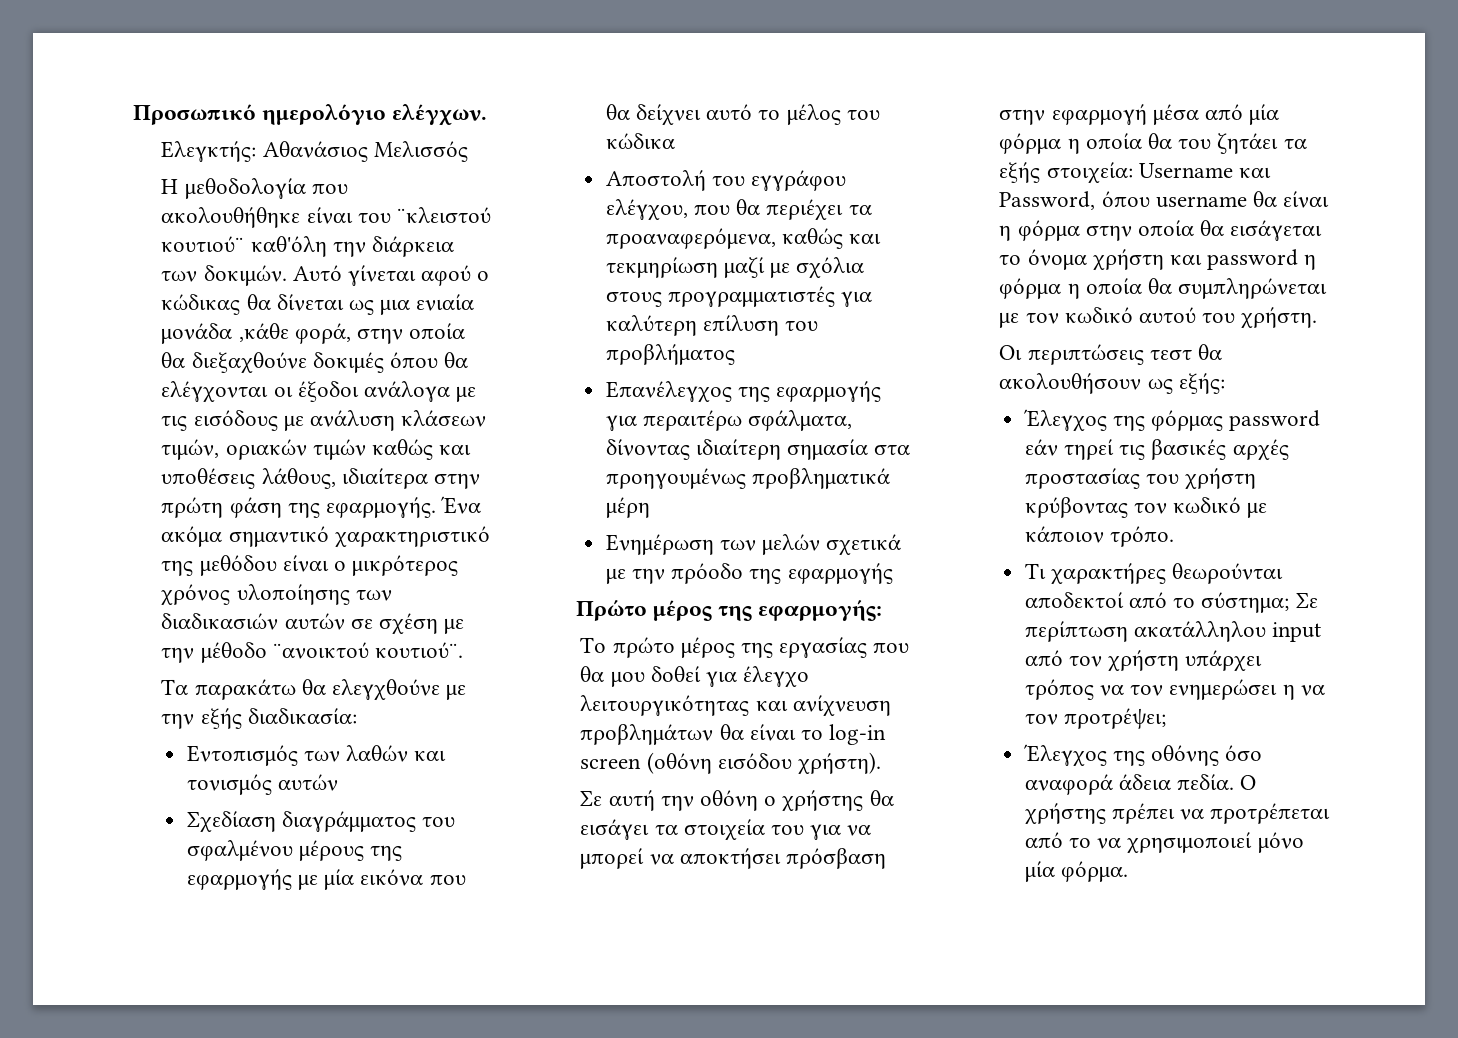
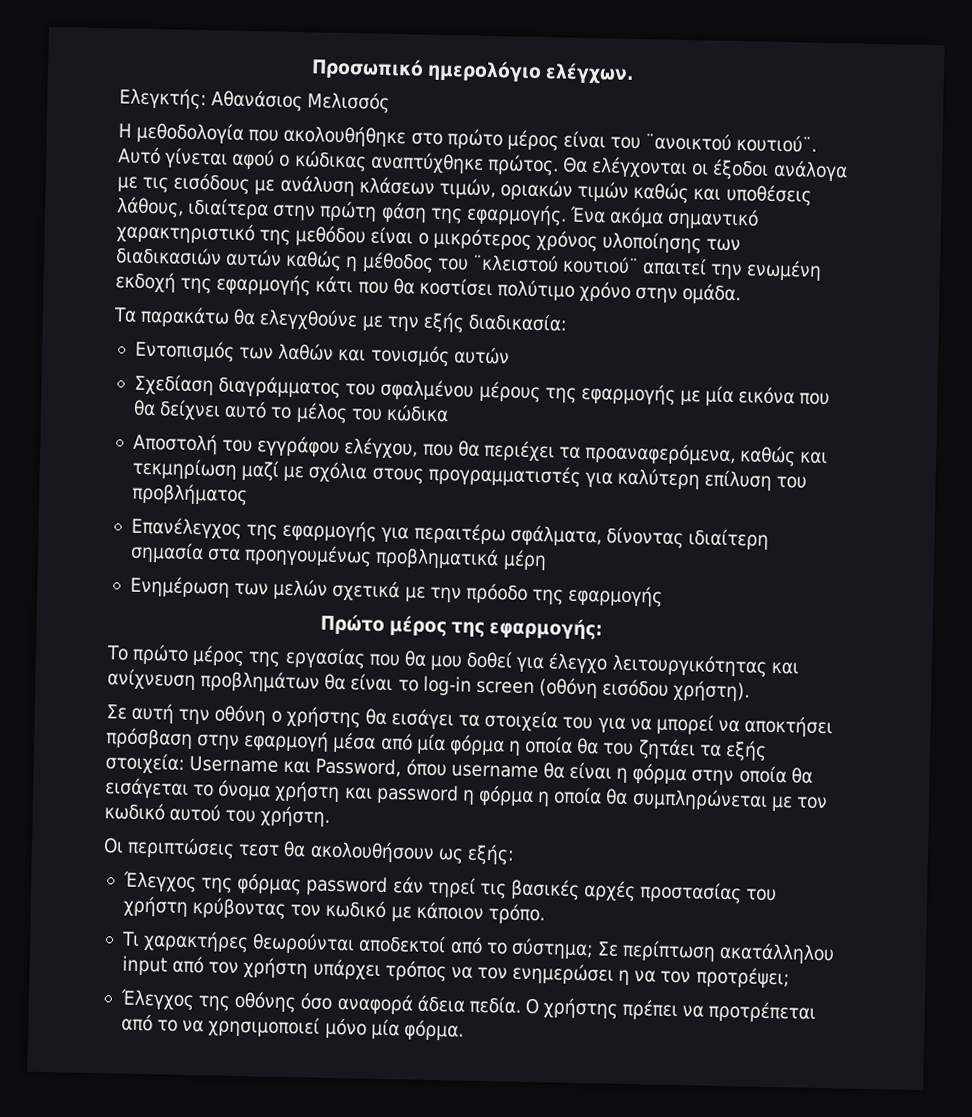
- Η μεθοδολογία που ακολουθήθηκε είναι του ¨κλειστού κουτιού¨ καθ'όλη την διάρκεια των δοκιμών.
+ Η μεθοδολογία που ακολουθήθηκε στο πρώτο μέρος είναι του ¨ανοικτού κουτιού¨.
- Αυτό γίνεται αφού ο κώδικας θα δίνεται ως μια ενιαία μονάδα ,κάθε φορά, στην οποία θα διεξαχθούνε δοκιμές όπου θα ελέγχονται οι έξοδοι ανάλογα με τις εισόδους με ανάλυση κλάσεων τιμών, οριακών τιμών καθώς και υποθέσεις λάθους, ιδιαίτερα στην πρώτη φάση της εφαρμογής.
+ Αυτό γίνεται αφού ο κώδικας αναπτύχθηκε πρώτος. Θα ελέγχονται οι έξοδοι ανάλογα με τις εισόδους με ανάλυση κλάσεων τιμών, οριακών τιμών καθώς και υποθέσεις λάθους, ιδιαίτερα στην πρώτη φάση της εφαρμογής.
- Ένα ακόμα σημαντικό χαρακτηριστικό της μεθόδου είναι ο μικρότερος χρόνος υλοποίησης των διαδικασιών αυτών σε σχέση με την μέθοδο ¨ανοικτού κουτιού¨.
+ Ένα ακόμα σημαντικό χαρακτηριστικό της μεθόδου είναι ο μικρότερος χρόνος υλοποίησης των διαδικασιών αυτών καθώς η μέθοδος του ¨κλειστού κουτιού¨ απαιτεί την ενωμένη εκδοχή της εφαρμογής κάτι που θα κοστίσει πολύτιμο χρόνο στην ομάδα.

